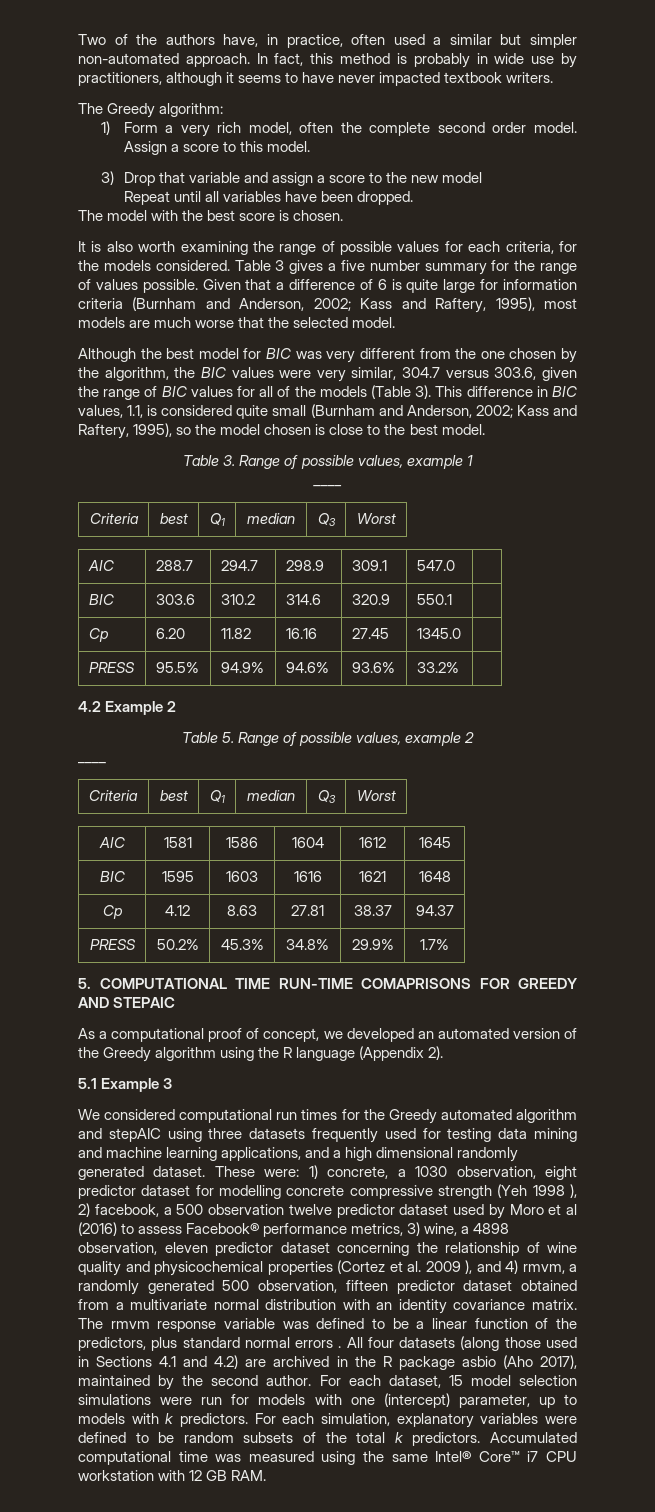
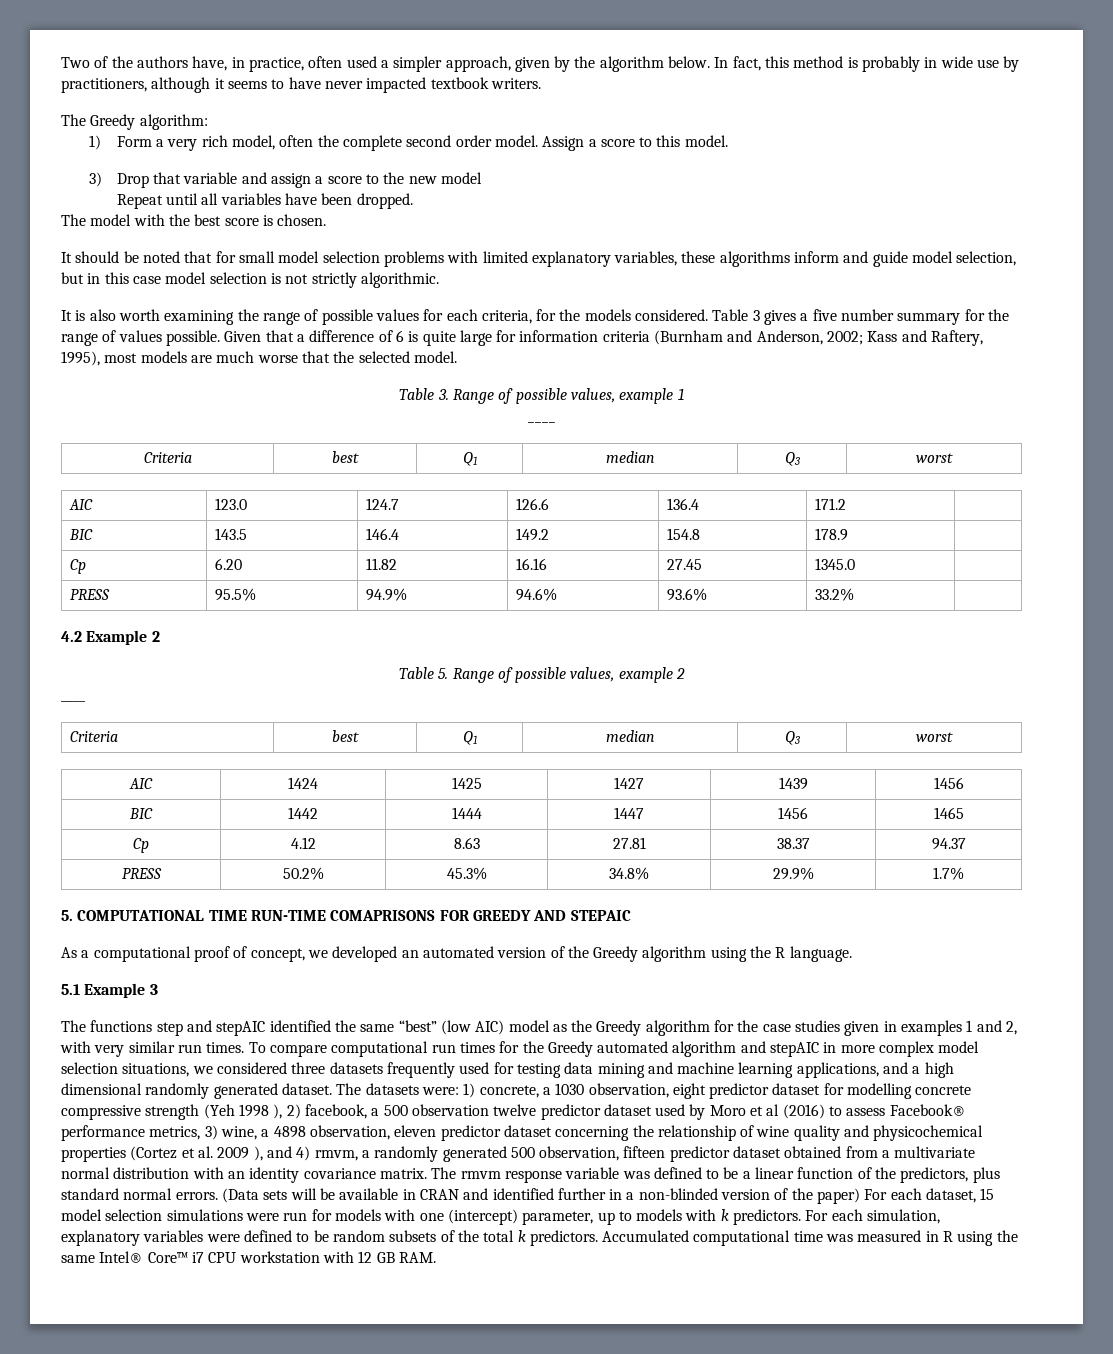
- Two of the authors have, in practice, often used a similar but simpler non-automated approach.
+ Two of the authors have, in practice, often used a simpler approach, given by the algorithm below.
+ It should be noted that for small model selection problems with limited explanatory variables, these algorithms inform and guide model selection, but in this case model selection is not strictly algorithmic.
- Although the best model for BIC was very different from the one chosen by the algorithm, the BIC values were very similar, 304.7 versus 303.6, given the range of BIC values for all of the models (Table 3). This difference in BIC values, 1.1, is considered quite small (Burnham and Anderson, 2002; Kass and Raftery, 1995), so the model chosen is close to the best model.
  Table 3. Range of possible values, example 1
  ____
- Criteria | best | Q1 | median | Q3 | Worst
- AIC | 288.7 | 294.7 | 298.9 | 309.1 | 547.0 |
- BIC | 303.6 | 310.2 | 314.6 | 320.9 | 550.1 |
+ Criteria | best | Q1 | median | Q3 | worst
+ AIC | 123.0 | 124.7 | 126.6 | 136.4 | 171.2 |
+ BIC | 143.5 | 146.4 | 149.2 | 154.8 | 178.9 |
  Table 5. Range of possible values, example 2
  ____
- Criteria | best | Q1 | median | Q3 | Worst
- AIC | 1581 | 1586 | 1604 | 1612 | 1645
- BIC | 1595 | 1603 | 1616 | 1621 | 1648
+ Criteria | best | Q1 | median | Q3 | worst
+ AIC | 1424 | 1425 | 1427 | 1439 | 1456
+ BIC | 1442 | 1444 | 1447 | 1456 | 1465
- As a computational proof of concept, we developed an automated version of the Greedy algorithm using the R language (Appendix 2).
+ As a computational proof of concept, we developed an automated version of the Greedy algorithm using the R language.
- We considered computational run times for the Greedy automated algorithm and stepAIC using three datasets frequently used for testing data mining and machine learning applications, and a high dimensional randomly generated dataset.
+ The functions step and stepAIC identified the same “best” (low AIC) model as the Greedy algorithm for the case studies given in examples 1 and 2, with very similar run times. To compare computational run times for the Greedy automated algorithm and stepAIC in more complex model selection situations, we considered three datasets frequently used for testing data mining and machine learning applications, and a high dimensional randomly generated dataset.
- These were:
+ The datasets were:
- The rmvm response variable was defined to be a linear function of the predictors, plus standard normal errors . All four datasets (along those used in Sections 4.1 and 4.2) are archived in the R package asbio (Aho 2017), maintained by the second author. For each dataset, 15 model selection simulations were run for models with one (intercept) parameter, up to models with k predictors.
+ The rmvm response variable was defined to be a linear function of the predictors, plus standard normal errors. (Data sets will be available in CRAN and identified further in a non-blinded version of the paper) For each dataset, 15 model selection simulations were run for models with one (intercept) parameter, up to models with k predictors.
- Accumulated computational time was measured using the same Intel® Core™ i7 CPU workstation with 12 GB RAM.
+ Accumulated computational time was measured in R using the same Intel® Core™ i7 CPU workstation with 12 GB RAM.

